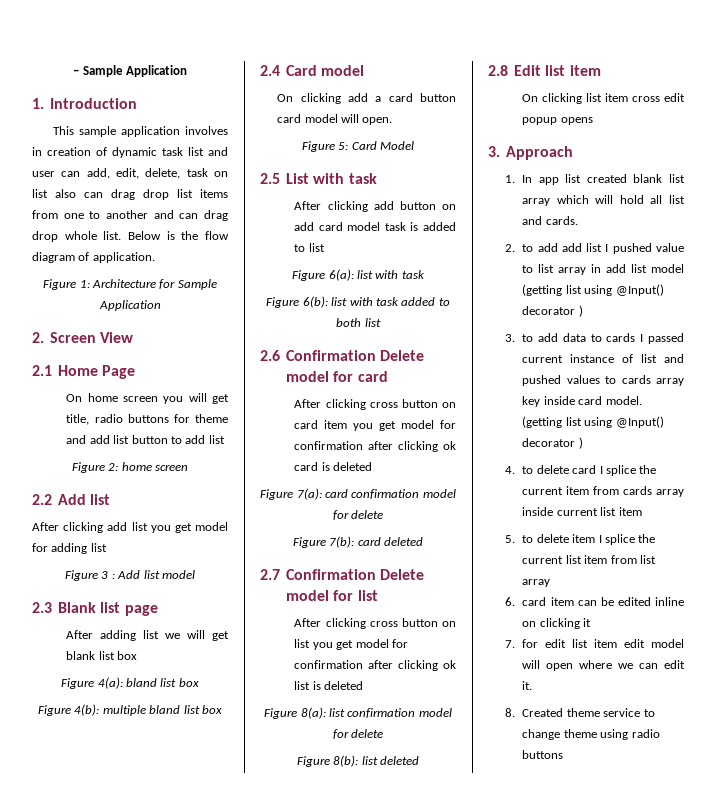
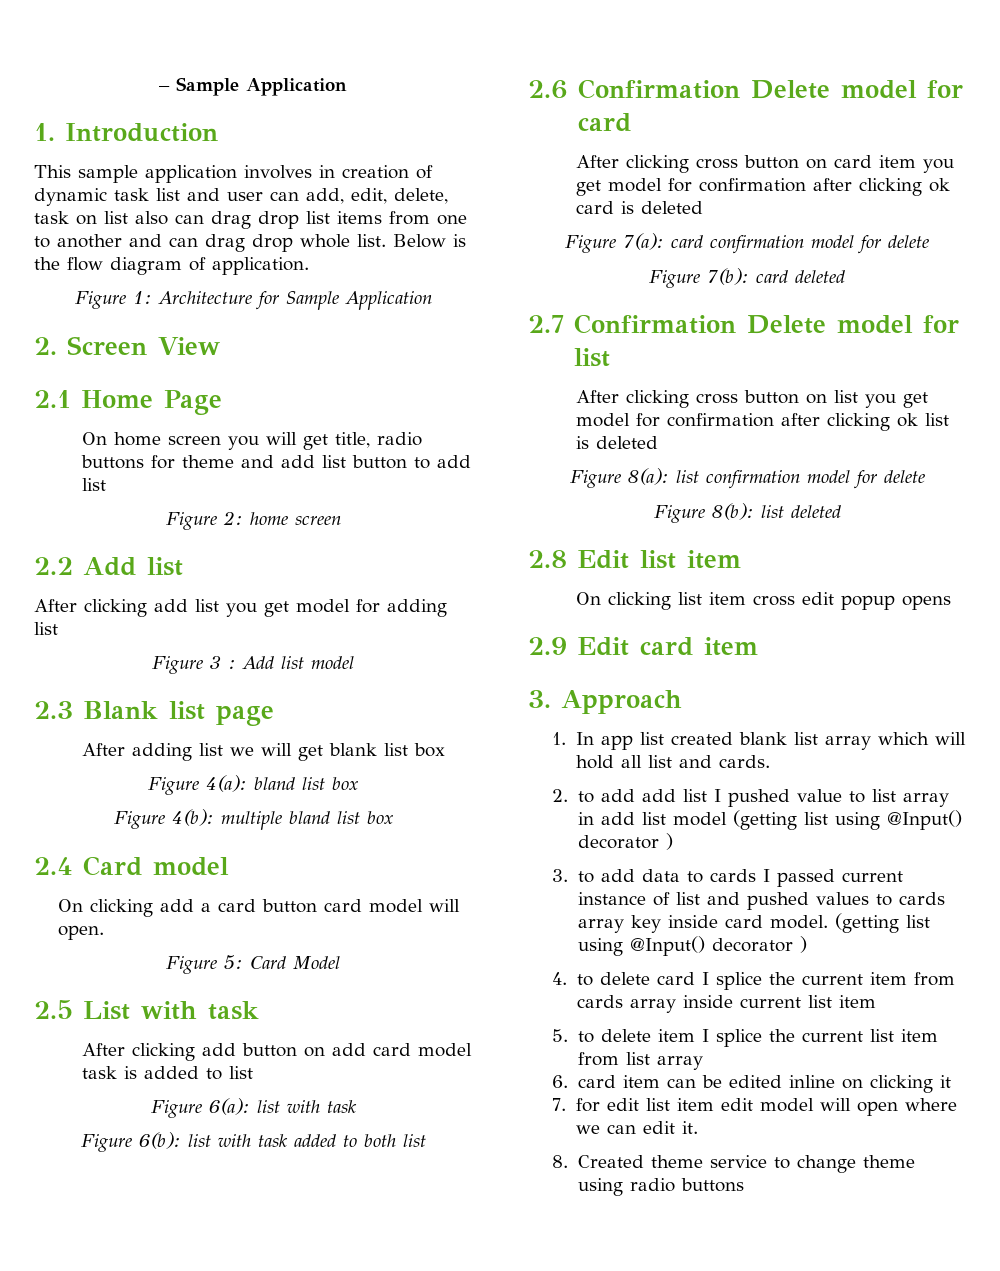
+ 2.9 Edit card item

